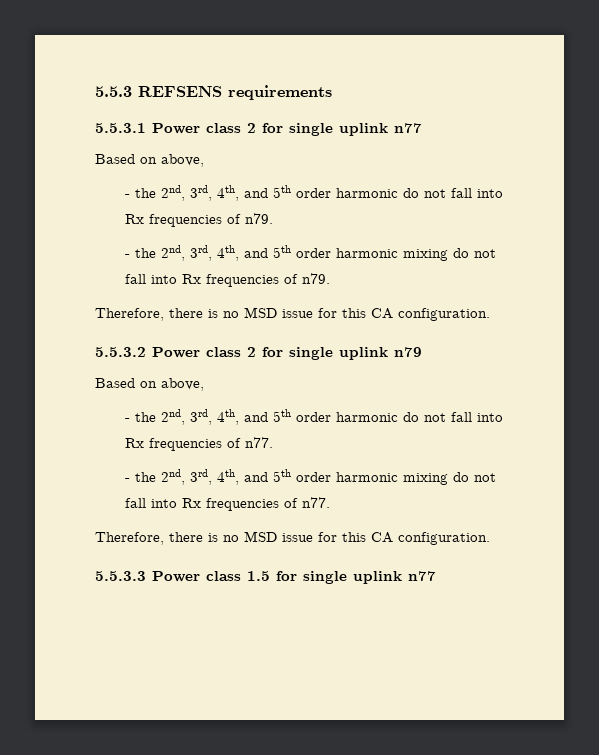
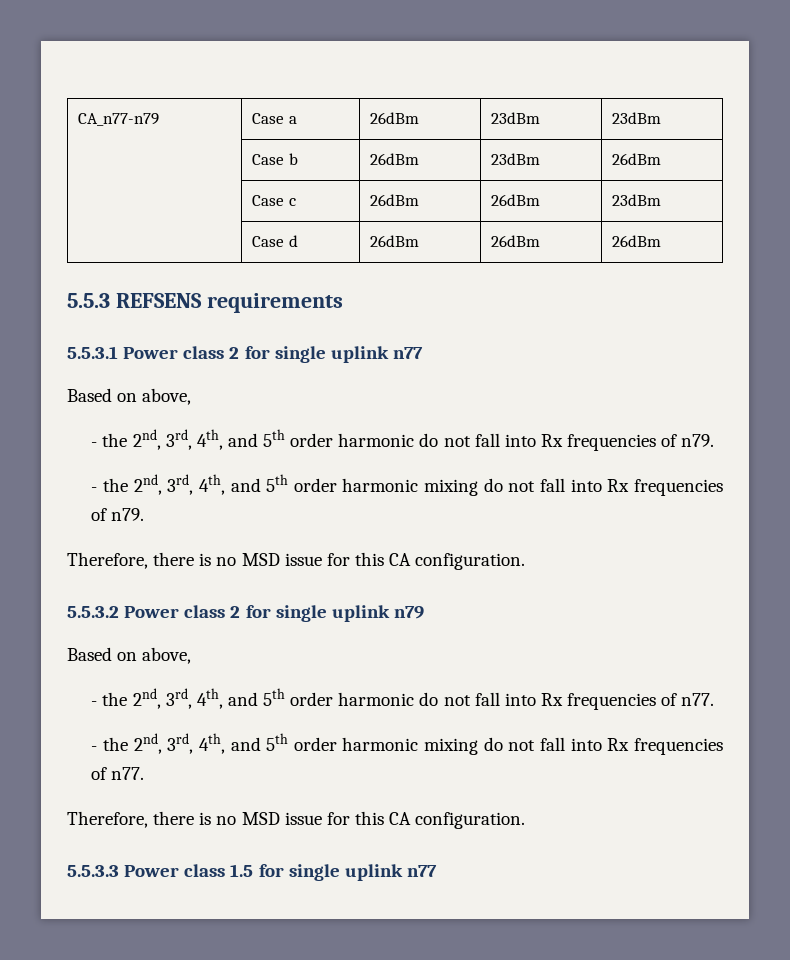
+ CA_n77-n79 | Case a | 26dBm | 23dBm | 23dBm
+ | Case b | 26dBm | 23dBm | 26dBm
+ | Case c | 26dBm | 26dBm | 23dBm
+ | Case d | 26dBm | 26dBm | 26dBm

